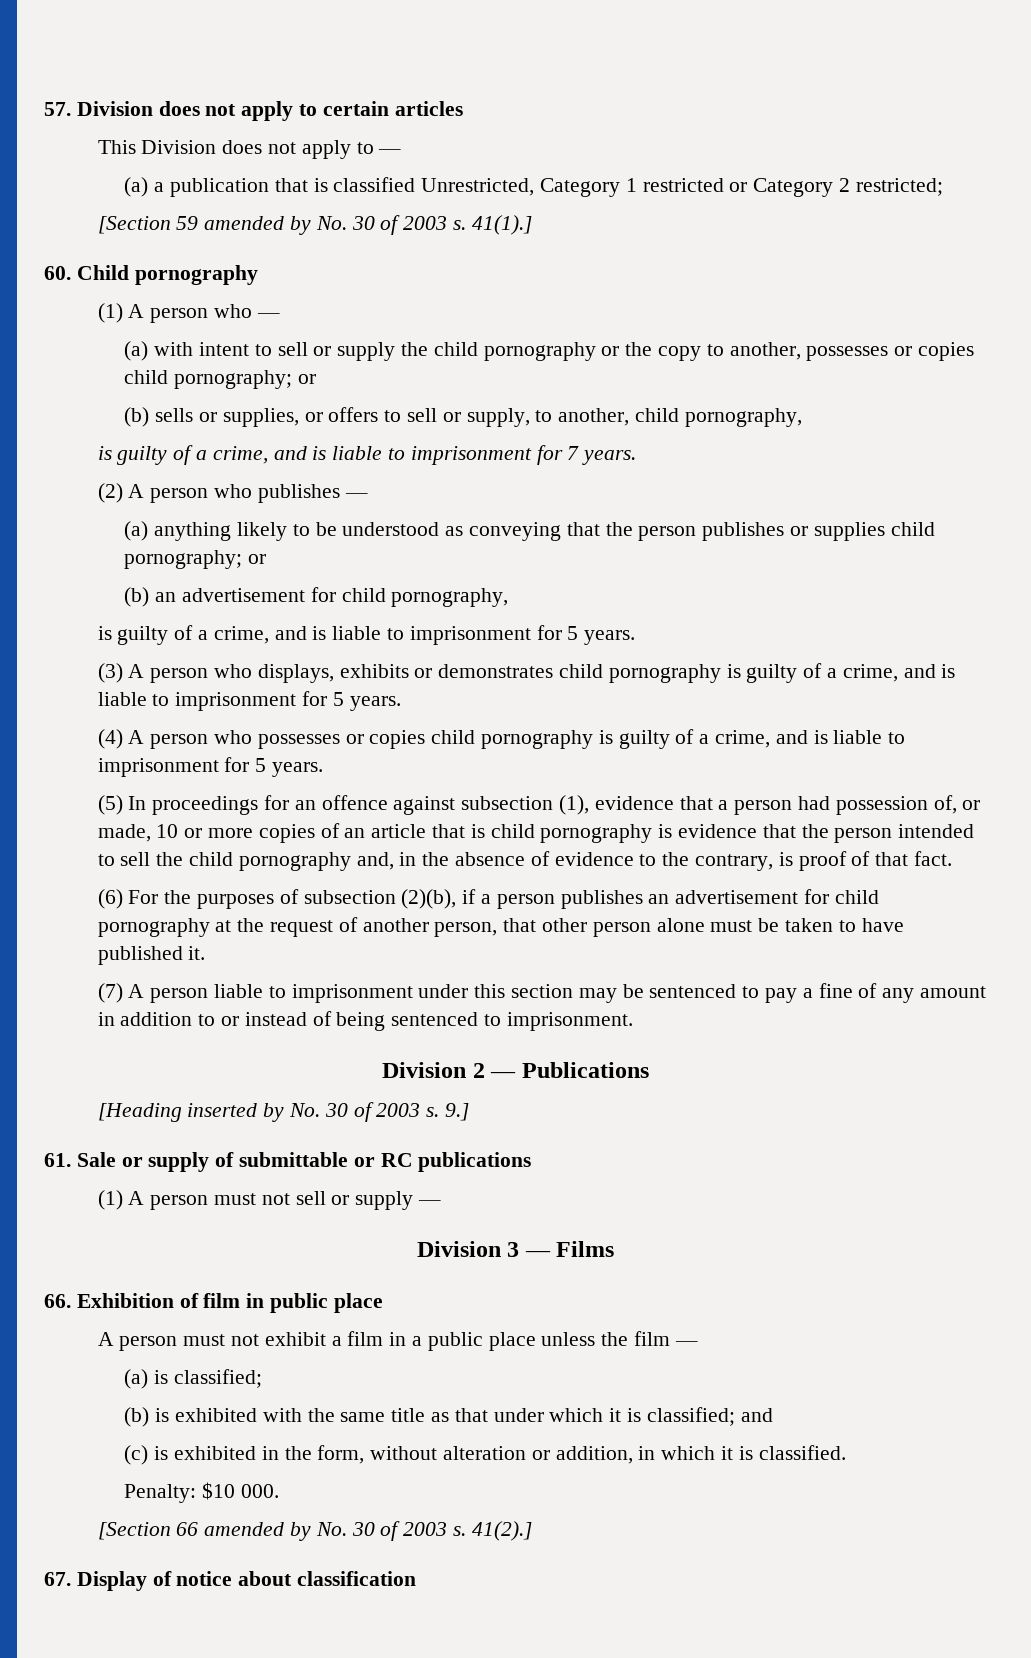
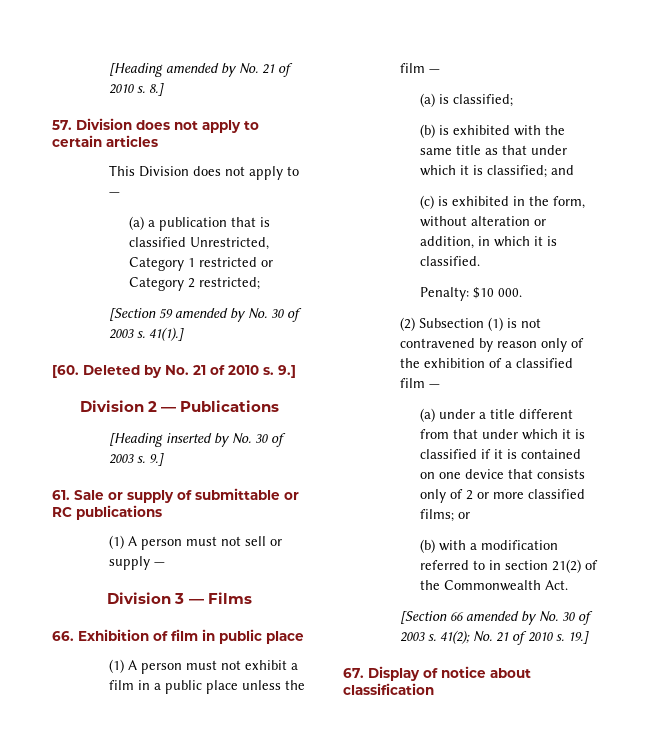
+ [Heading amended by No. 21 of 2010 s. 8.]
- 60. Child pornography
- (1) A person who —
- (a) with intent to sell or supply the child pornography or the copy to another, possesses or copies child pornography; or
- (b) sells or supplies, or offers to sell or supply, to another, child pornography,
- is guilty of a crime, and is liable to imprisonment for 7 years.
- (2) A person who publishes —
- (a) anything likely to be understood as conveying that the person publishes or supplies child pornography; or
- (b) an advertisement for child pornography,
- is guilty of a crime, and is liable to imprisonment for 5 years.
- (3) A person who displays, exhibits or demonstrates child pornography is guilty of a crime, and is liable to imprisonment for 5 years.
- (4) A person who possesses or copies child pornography is guilty of a crime, and is liable to imprisonment for 5 years.
- (5) In proceedings for an offence against subsection (1), evidence that a person had possession of, or made, 10 or more copies of an article that is child pornography is evidence that the person intended to sell the child pornography and, in the absence of evidence to the contrary, is proof of that fact.
- (6) For the purposes of subsection (2)(b), if a person publishes an advertisement for child pornography at the request of another person, that other person alone must be taken to have published it.
- (7) A person liable to imprisonment under this section may be sentenced to pay a fine of any amount in addition to or instead of being sentenced to imprisonment.
+ [60. Deleted by No. 21 of 2010 s. 9.]
- A person must not exhibit a film in a public place unless the film —
+ (1) A person must not exhibit a film in a public place unless the film —
+ (2) Subsection (1) is not contravened by reason only of the exhibition of a classified film —
+ (a) under a title different from that under which it is classified if it is contained on one device that consists only of 2 or more classified films; or
+ (b) with a modification referred to in section 21(2) of the Commonwealth Act.
- 41(2).]
+ 41(2); No. 21 of 2010 s. 19.]

